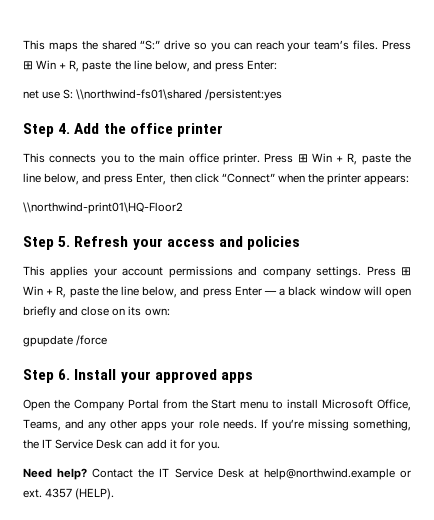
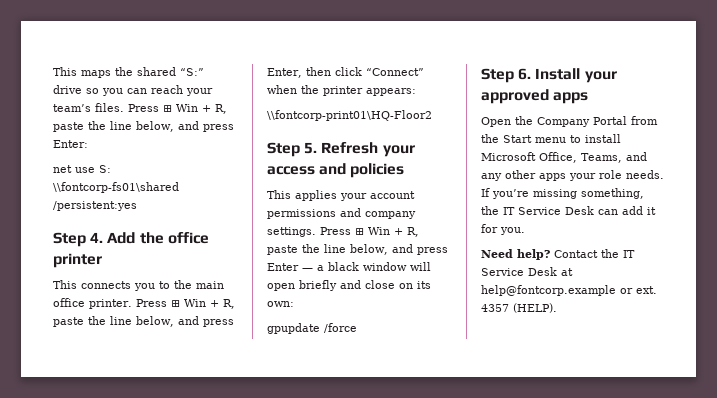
- net use S: \\northwind-fs01\shared /persistent:yes
+ net use S: \\fontcorp-fs01\shared /persistent:yes
- \\northwind-print01\HQ-Floor2
+ \\fontcorp-print01\HQ-Floor2
- Contact the IT Service Desk at help@northwind.example or ext.
+ Contact the IT Service Desk at help@fontcorp.example or ext.

